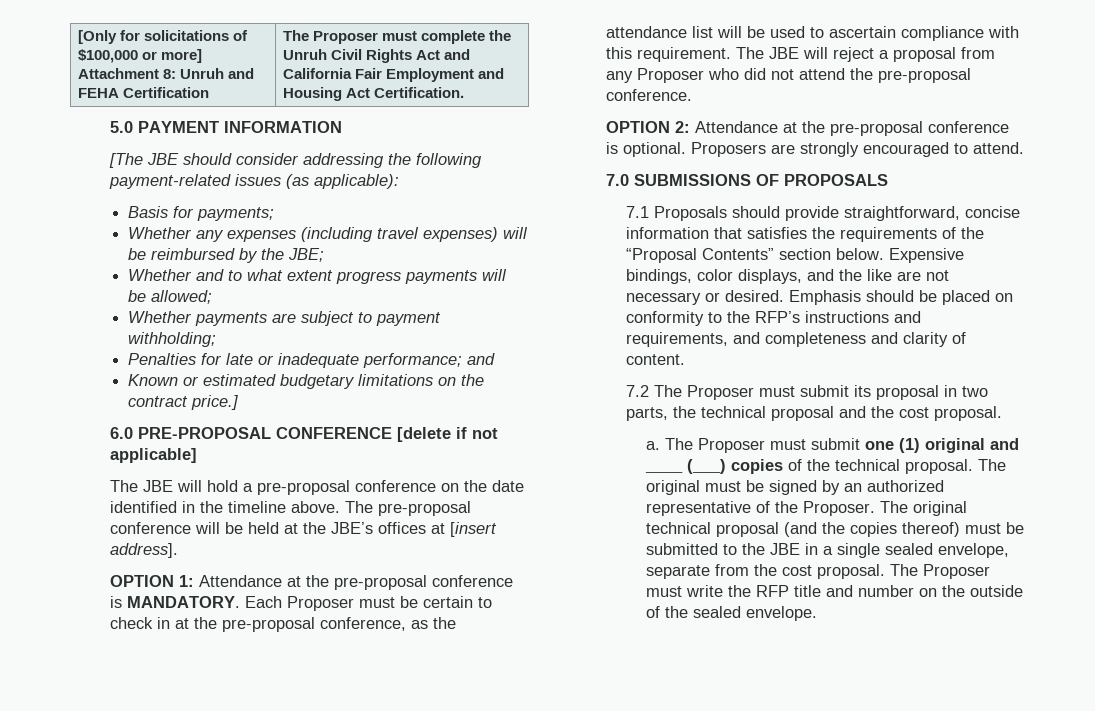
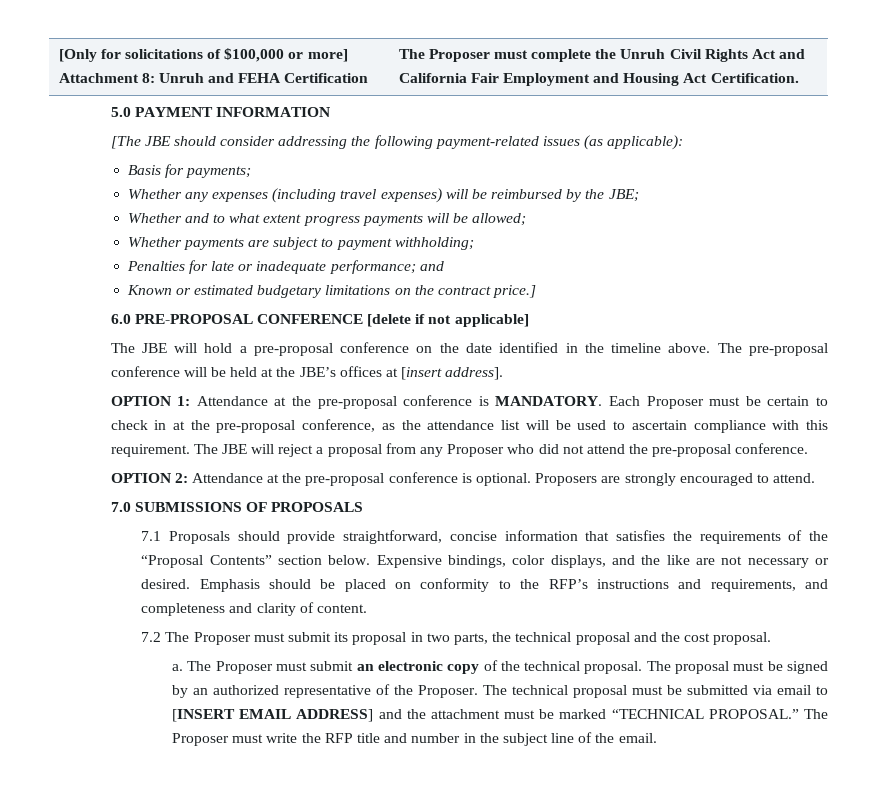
- The Proposer must submit one (1) original and ____ (___) copies of the technical proposal.
+ The Proposer must submit an electronic copy of the technical proposal.
- The original must be signed by an authorized representative of the Proposer.
+ The proposal must be signed by an authorized representative of the Proposer.
- The original technical proposal (and the copies thereof) must be submitted to the JBE in a single sealed envelope, separate from the cost proposal.
+ The technical proposal must be submitted via email to [INSERT EMAIL ADDRESS] and the attachment must be marked “TECHNICAL PROPOSAL.”
- The Proposer must write the RFP title and number on the outside of the sealed envelope.
+ The Proposer must write the RFP title and number in the subject line of the email.

